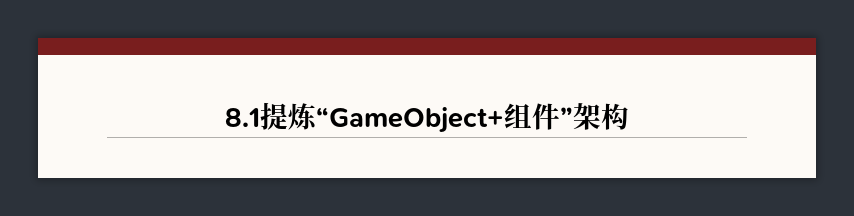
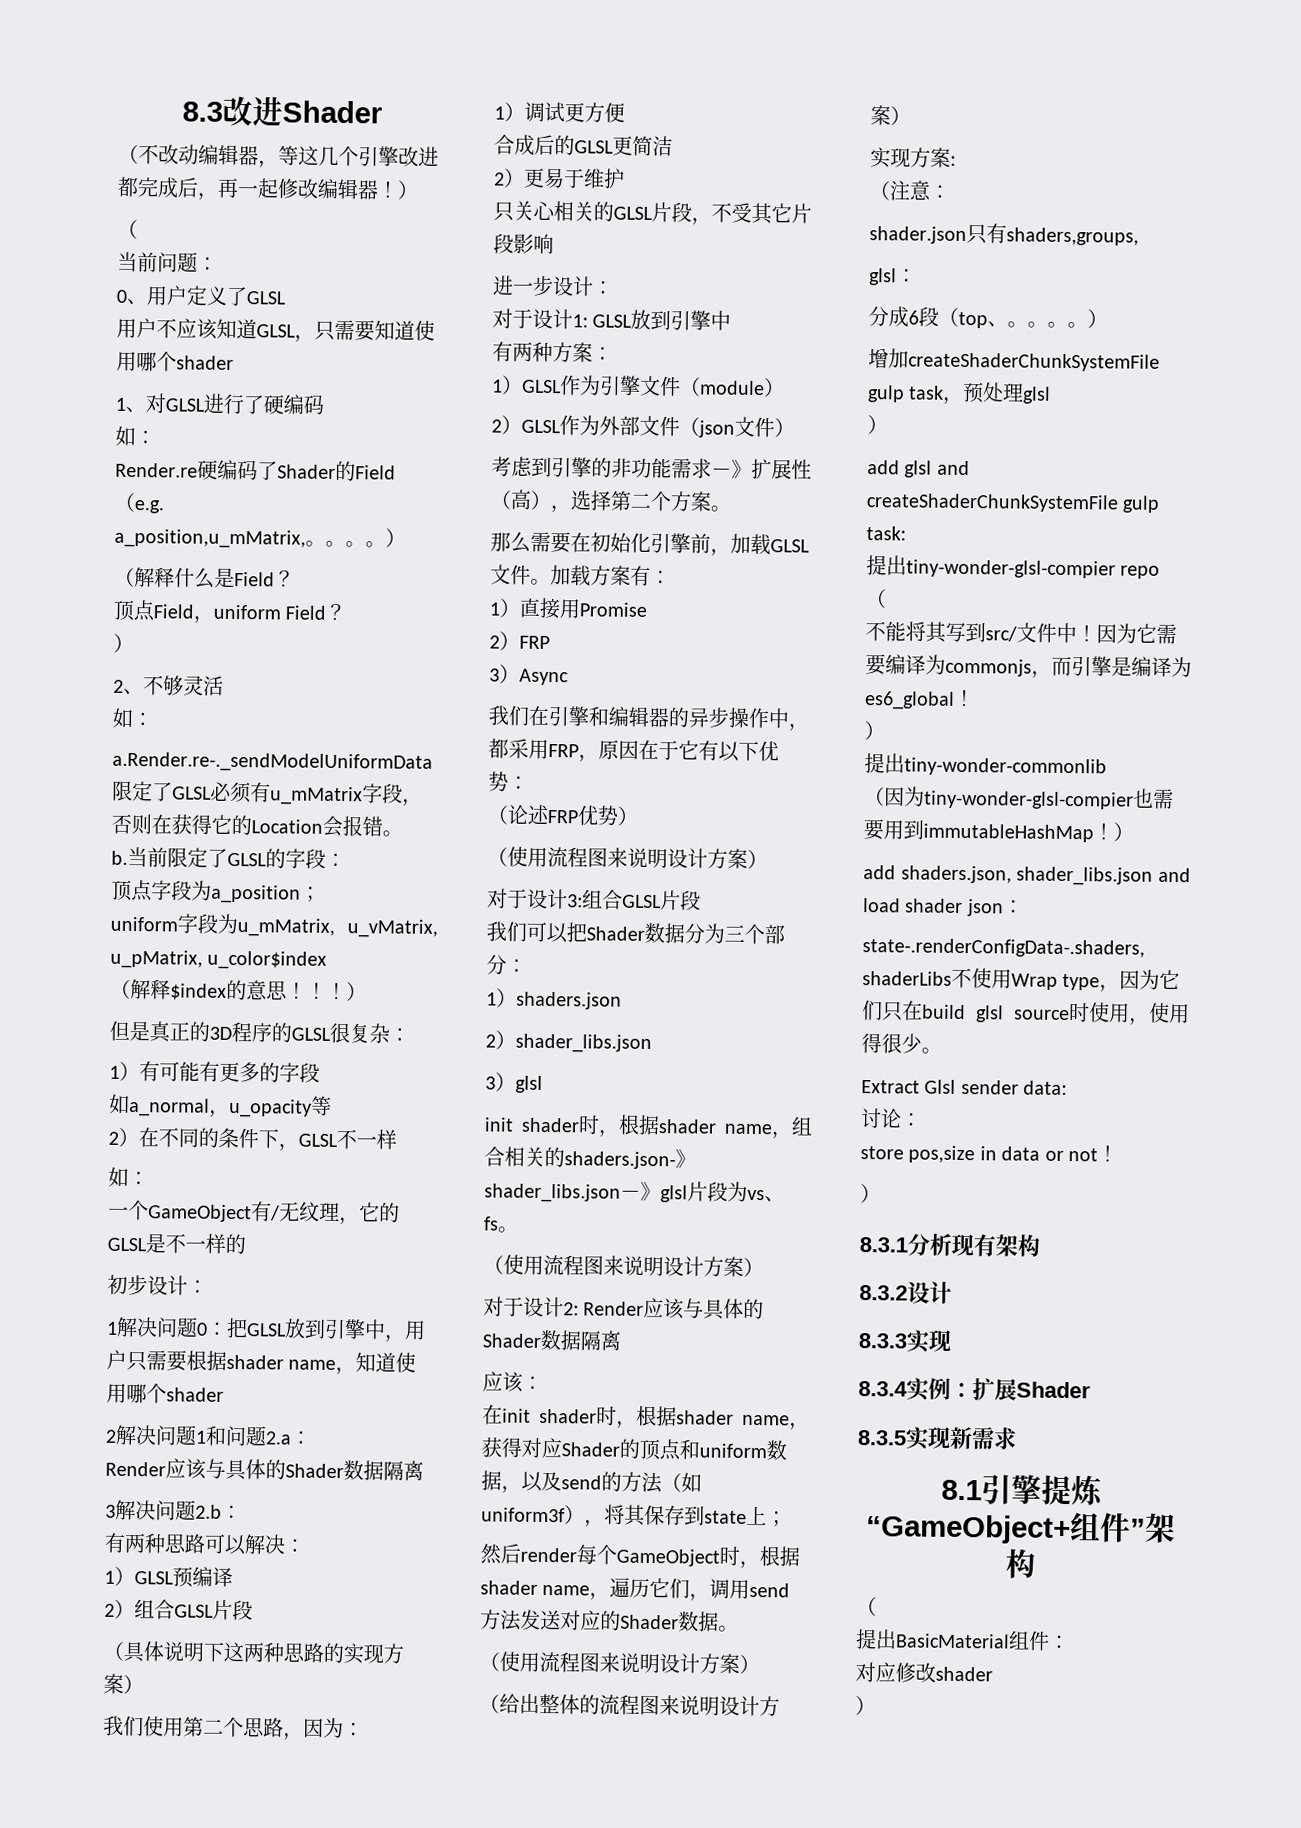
- 8.1提炼“GameObject+组件”架构
+ 8.3改进Shader
+ （不改动编辑器，等这几个引擎改进都完成后，再一起修改编辑器！）
+ （
+ 当前问题：
+ 0、用户定义了GLSL
+ 用户不应该知道GLSL，只需要知道使用哪个shader
+ 1、对GLSL进行了硬编码
+ 如：
+ Render.re硬编码了Shader的Field（e.g. a_position,u_mMatrix,。。。。）
+ （解释什么是Field？
+ 顶点Field，uniform Field？
+ ）
+ 2、不够灵活
+ 如：
+ a.Render.re-._sendModelUniformData限定了GLSL必须有u_mMatrix字段，否则在获得它的Location会报错。
+ b.当前限定了GLSL的字段：
+ 顶点字段为a_position；
+ uniform字段为u_mMatrix, u_vMatrix, u_pMatrix, u_color$index
+ （解释$index的意思！！！）
+ 但是真正的3D程序的GLSL很复杂：
+ 1）有可能有更多的字段
+ 如a_normal，u_opacity等
+ 2）在不同的条件下，GLSL不一样
+ 如：
+ 一个GameObject有/无纹理，它的GLSL是不一样的
+ 初步设计：
+ 1解决问题0：把GLSL放到引擎中，用户只需要根据shader name，知道使用哪个shader
+ 2解决问题1和问题2.a：
+ Render应该与具体的Shader数据隔离
+ 3解决问题2.b：
+ 有两种思路可以解决：
+ 1）GLSL预编译
+ 2）组合GLSL片段
+ （具体说明下这两种思路的实现方案）
+ 我们使用第二个思路，因为：
+ 1）调试更方便
+ 合成后的GLSL更简洁
+ 2）更易于维护
+ 只关心相关的GLSL片段，不受其它片段影响
+ 进一步设计：
+ 对于设计1: GLSL放到引擎中
+ 有两种方案：
+ 1）GLSL作为引擎文件（module）
+ 2）GLSL作为外部文件（json文件）
+ 考虑到引擎的非功能需求－》扩展性（高），选择第二个方案。
+ 那么需要在初始化引擎前，加载GLSL文件。加载方案有：
+ 1）直接用Promise
+ 2）FRP
+ 3）Async
+ 我们在引擎和编辑器的异步操作中，都采用FRP，原因在于它有以下优势：
+ （论述FRP优势）
+ （使用流程图来说明设计方案）
+ 对于设计3:组合GLSL片段
+ 我们可以把Shader数据分为三个部分：
+ 1）shaders.json
+ 2）shader_libs.json
+ 3）glsl
+ init shader时，根据shader name，组合相关的shaders.json-》shader_libs.json－》glsl片段为vs、fs。
+ （使用流程图来说明设计方案）
+ 对于设计2: Render应该与具体的Shader数据隔离
+ 应该：
+ 在init shader时，根据shader name，获得对应Shader的顶点和uniform数据，以及send的方法（如uniform3f），将其保存到state上；
+ 然后render每个GameObject时，根据shader name，遍历它们，调用send方法发送对应的Shader数据。
+ （使用流程图来说明设计方案）
+ （给出整体的流程图来说明设计方案）
+ 实现方案:
+ （注意：
+ shader.json只有shaders,groups,
+ glsl：
+ 分成6段（top、。。。。）
+ 增加createShaderChunkSystemFile gulp task，预处理glsl
+ ）
+ add glsl and createShaderChunkSystemFile gulp task:
+ 提出tiny-wonder-glsl-compier repo
+ （
+ 不能将其写到src/文件中！因为它需要编译为commonjs，而引擎是编译为es6_global！
+ ）
+ 提出tiny-wonder-commonlib
+ （因为tiny-wonder-glsl-compier也需要用到immutableHashMap！）
+ add shaders.json, shader_libs.json and load shader json：
+ state-.renderConfigData-.shaders, shaderLibs不使用Wrap type，因为它们只在build glsl source时使用，使用得很少。
+ Extract Glsl sender data:
+ 讨论：
+ store pos,size in data or not！
+ ）
+ 8.3.1分析现有架构
+ 8.3.2设计
+ 8.3.3实现
+ 8.3.4实例：扩展Shader
+ 8.3.5实现新需求
+ 8.1引擎提炼“GameObject+组件”架构
+ （
+ 提出BasicMaterial组件：
+ 对应修改shader
+ ）

